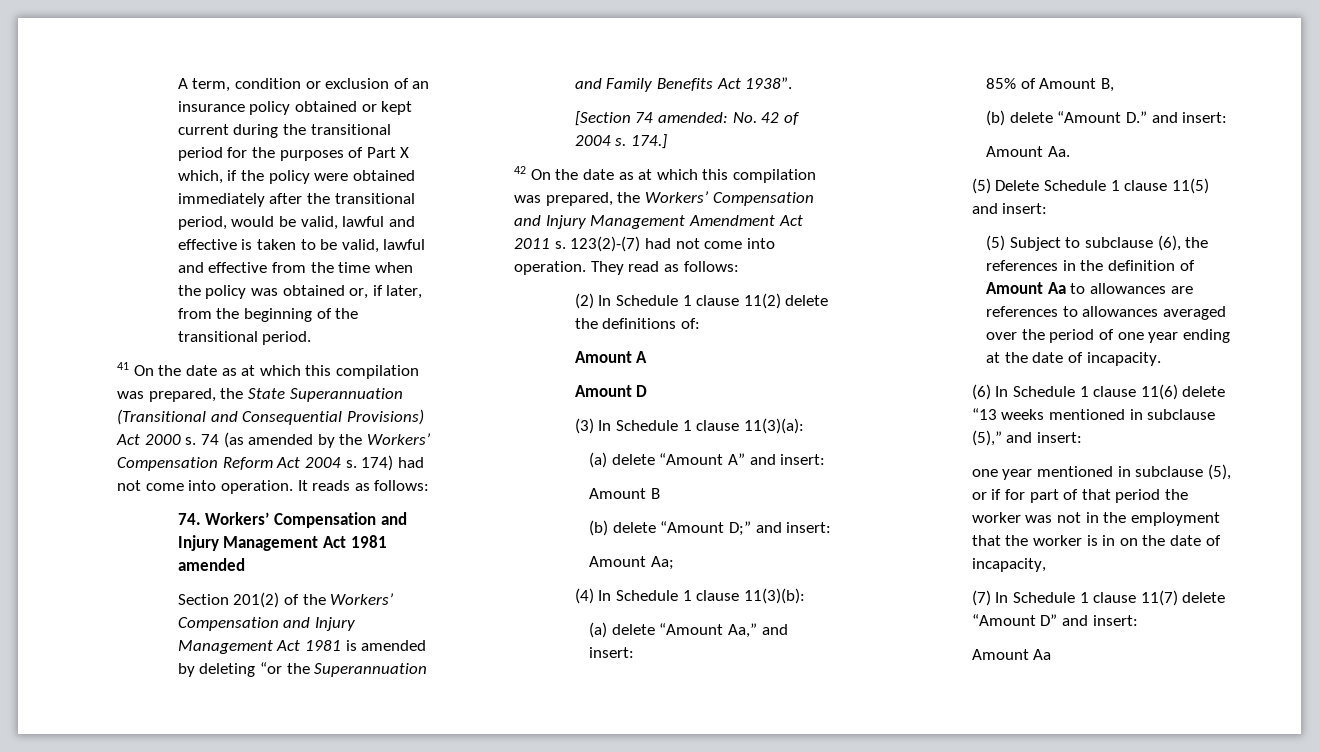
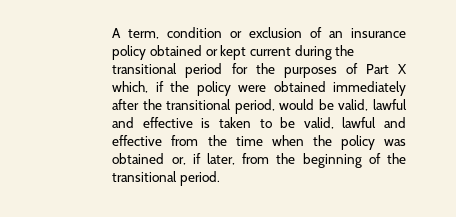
- 41 On the date as at which this compilation was prepared, the State Superannuation (Transitional and Consequential Provisions) Act 2000 s. 74 (as amended by the Workers’ Compensation Reform Act 2004 s. 174) had not come into operation. It reads as follows:
- 74. Workers’ Compensation and Injury Management Act 1981 amended
- Section 201(2) of the Workers’ Compensation and Injury Management Act 1981 is amended by deleting “or the Superannuation and Family Benefits Act 1938”.
- [Section 74 amended: No. 42 of 2004 s. 174.]
- 42 On the date as at which this compilation was prepared, the Workers’ Compensation and Injury Management Amendment Act 2011 s. 123(2)-(7) had not come into operation. They read as follows:
- (2) In Schedule 1 clause 11(2) delete the definitions of:
- Amount A
- Amount D
- (3) In Schedule 1 clause 11(3)(a):
- (a) delete “Amount A” and insert:
- Amount B
- (b) delete “Amount D;” and insert:
- Amount Aa;
- (4) In Schedule 1 clause 11(3)(b):
- (a) delete “Amount Aa,” and insert:
- 85% of Amount B,
- (b) delete “Amount D.” and insert:
- Amount Aa.
- (5) Delete Schedule 1 clause 11(5) and insert:
- (5) Subject to subclause (6), the references in the definition of Amount Aa to allowances are references to allowances averaged over the period of one year ending at the date of incapacity.
- (6) In Schedule 1 clause 11(6) delete “13 weeks mentioned in subclause (5),” and insert:
- one year mentioned in subclause (5), or if for part of that period the worker was not in the employment that the worker is in on the date of incapacity,
- (7) In Schedule 1 clause 11(7) delete “Amount D” and insert:
- Amount Aa

